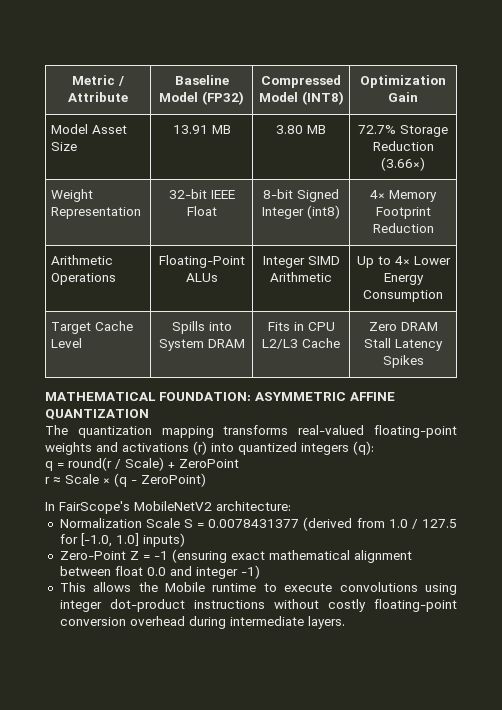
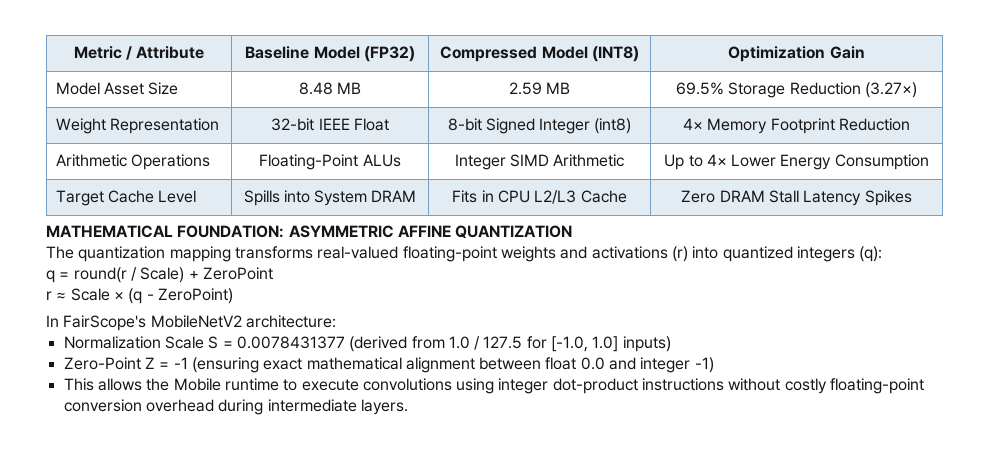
- Model Asset Size | 13.91 MB | 3.80 MB | 72.7% Storage Reduction (3.66×)
+ Model Asset Size | 8.48 MB | 2.59 MB | 69.5% Storage Reduction (3.27×)

